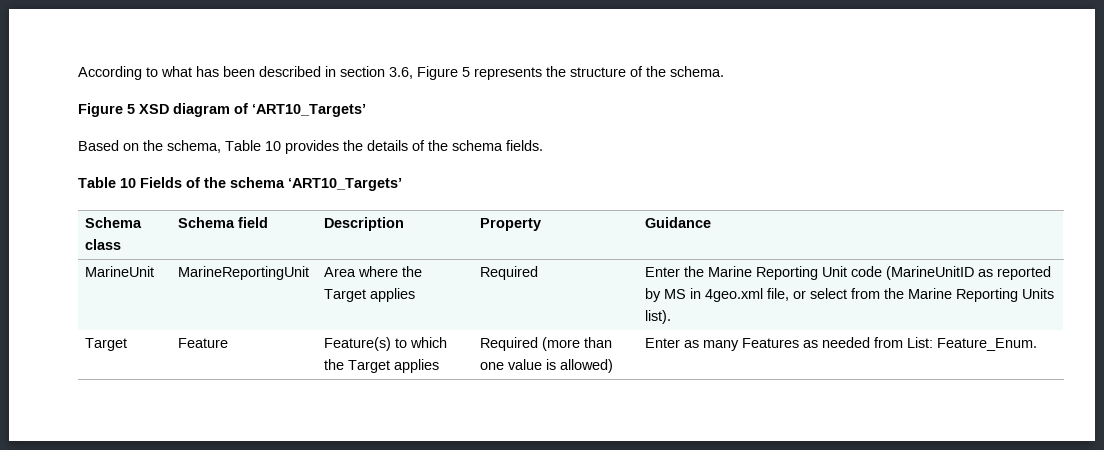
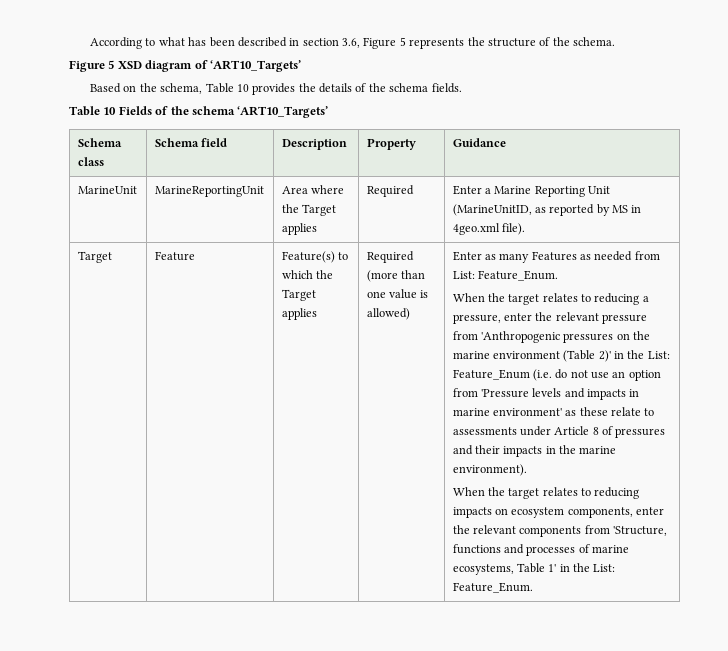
- MarineUnit | MarineReportingUnit | Area where the Target applies | Required | Enter the Marine Reporting Unit code (MarineUnitID as reported by MS in 4geo.xml file, or select from the Marine Reporting Units list).
+ MarineUnit | MarineReportingUnit | Area where the Target applies | Required | Enter a Marine Reporting Unit (MarineUnitID, as reported by MS in 4geo.xml file).
+ When the target relates to reducing a pressure, enter the relevant pressure from 'Anthropogenic pressures on the marine environment (Table 2)' in the List: Feature_Enum (i.e. do not use an option from 'Pressure levels and impacts in marine environment' as these relate to assessments under Article 8 of pressures and their impacts in the marine environment).
+ When the target relates to reducing impacts on ecosystem components, enter the relevant components from 'Structure, functions and processes of marine ecosystems, Table 1' in the List: Feature_Enum.

